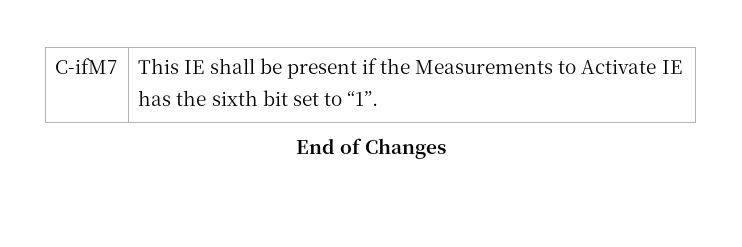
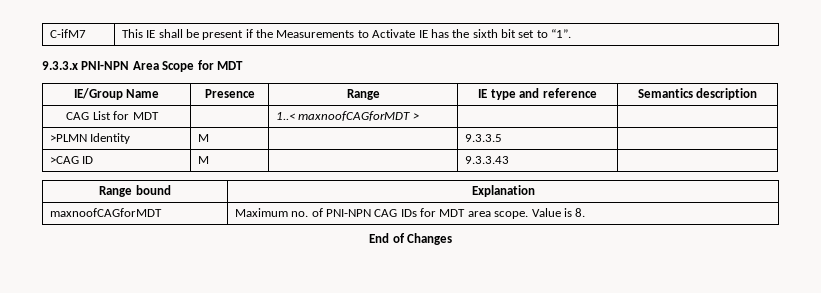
+ 9.3.3.x PNI-NPN Area Scope for MDT
+ IE/Group Name | Presence | Range | IE type and reference | Semantics description
+ CAG List for MDT | | 1..< maxnoofCAGforMDT > | |
+ >PLMN Identity | M | | 9.3.3.5 |
+ >CAG ID | M | | 9.3.3.43 |
+ Range bound | Explanation
+ maxnoofCAGforMDT | Maximum no. of PNI-NPN CAG IDs for MDT area scope. Value is 8.

